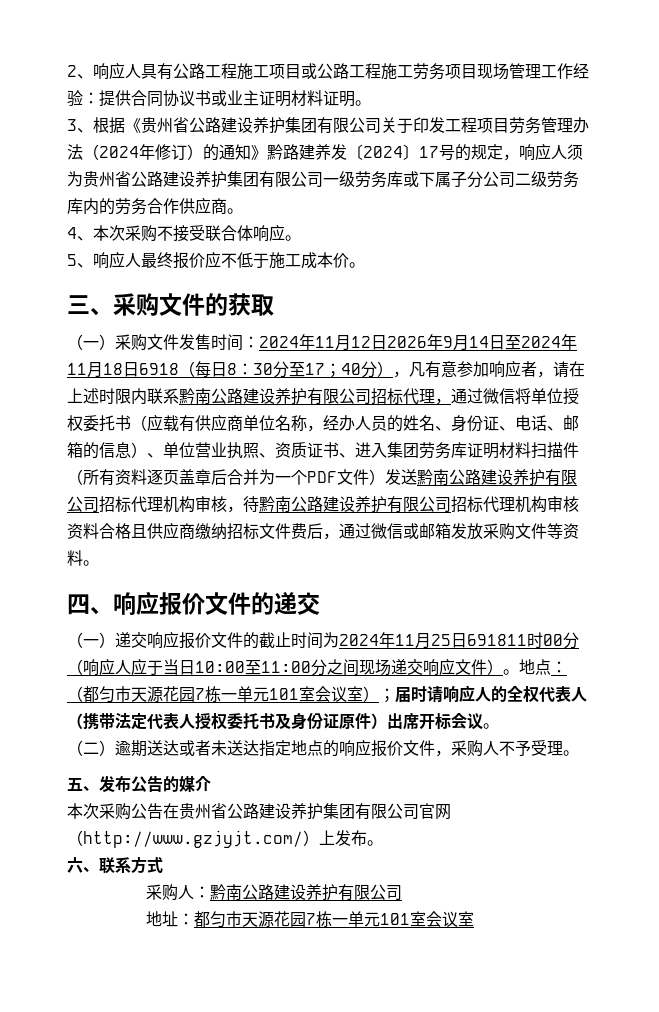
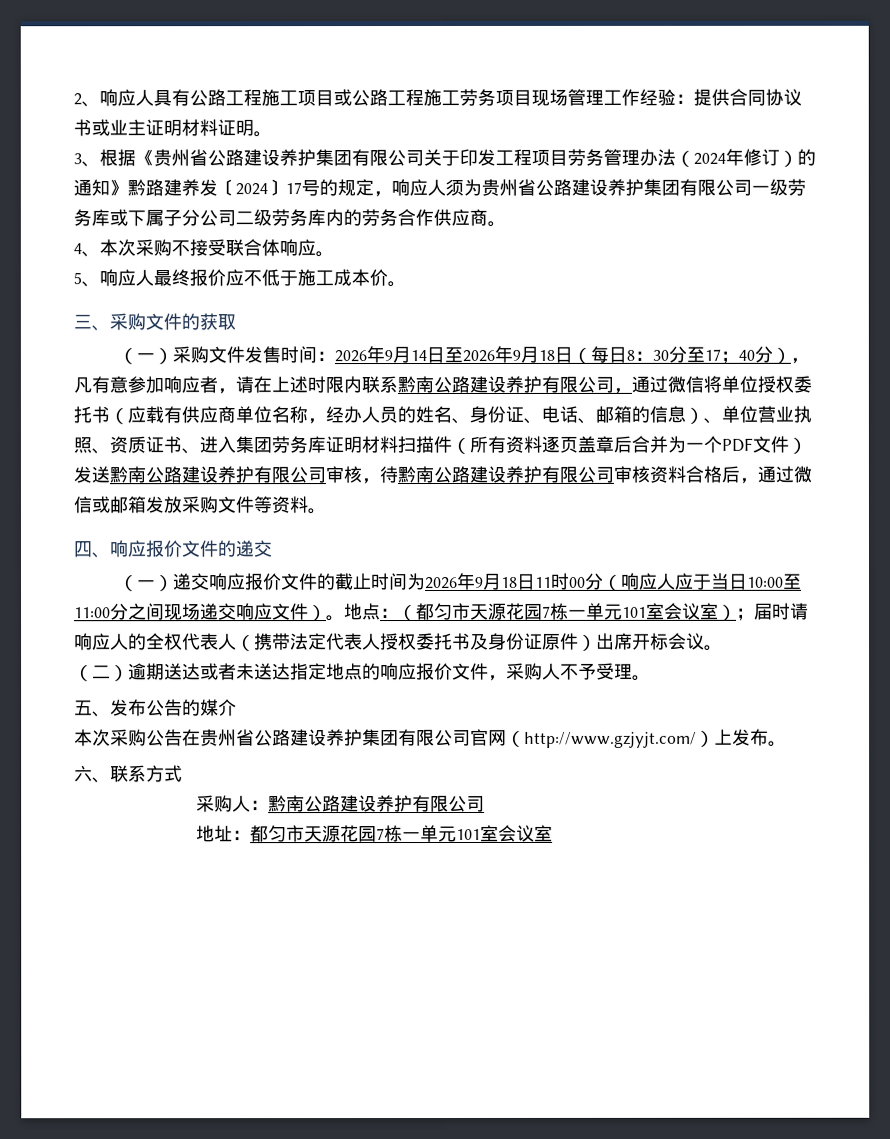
- 2024年11月12日2026年9月14日至2024年11月18日6918（每日8：
+ 2026年9月14日至2026年9月18日（每日8：
- 40分），凡有意参加响应者，请在上述时限内联系黔南公路建设养护有限公司招标代理，通过微信将单位授权委托书（应载有供应商单位名称，经办人员的姓名、身份证、电话、邮箱的信息）、单位营业执照、资质证书、进入集团劳务库证明材料扫描件（所有资料逐页盖章后合并为一个PDF文件）发送黔南公路建设养护有限公司招标代理机构审核，待黔南公路建设养护有限公司招标代理机构审核资料合格且供应商缴纳招标文件费后，通过微信或邮箱发放采购文件等资料。
+ 40分），凡有意参加响应者，请在上述时限内联系黔南公路建设养护有限公司，通过微信将单位授权委托书（应载有供应商单位名称，经办人员的姓名、身份证、电话、邮箱的信息）、单位营业执照、资质证书、进入集团劳务库证明材料扫描件（所有资料逐页盖章后合并为一个PDF文件）发送黔南公路建设养护有限公司审核，待黔南公路建设养护有限公司审核资料合格后，通过微信或邮箱发放采购文件等资料。
- （一）递交响应报价文件的截止时间为2024年11月25日691811时00分（响应人应于当日10:00至11:00分之间现场递交响应文件）。
+ （一）递交响应报价文件的截止时间为2026年9月18日11时00分（响应人应于当日10:00至11:00分之间现场递交响应文件）。

